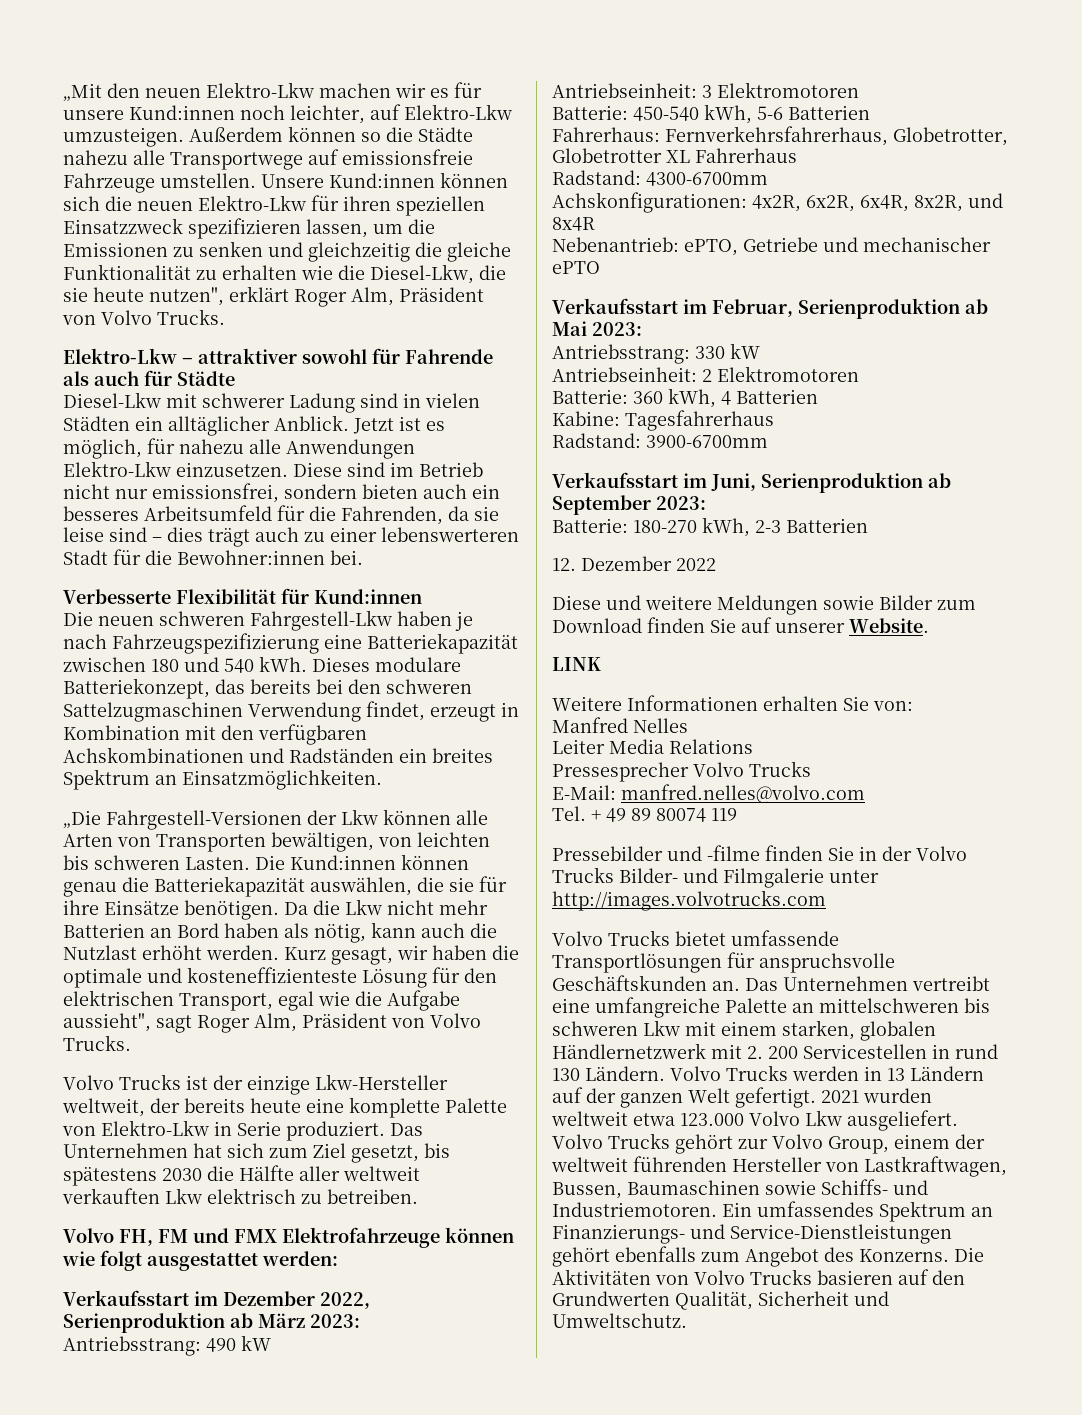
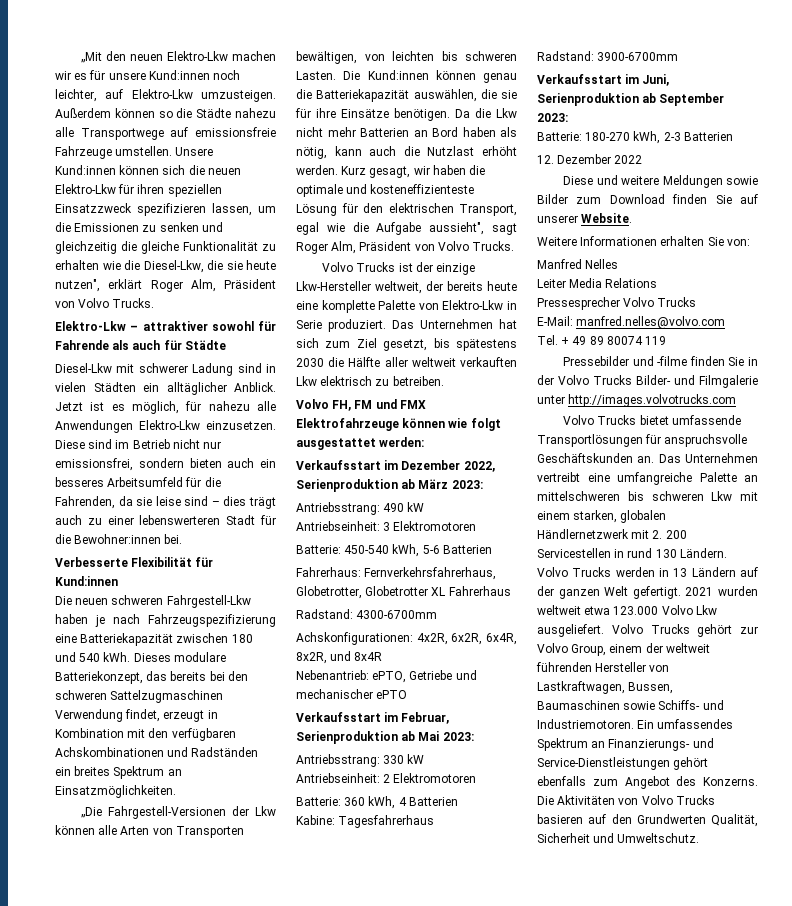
- LINK

